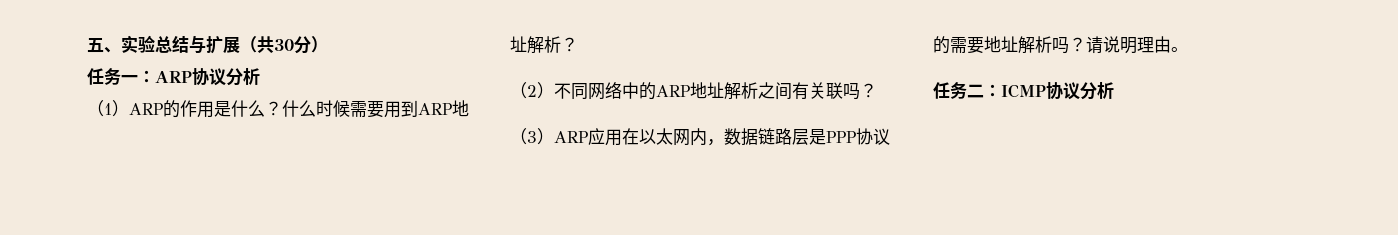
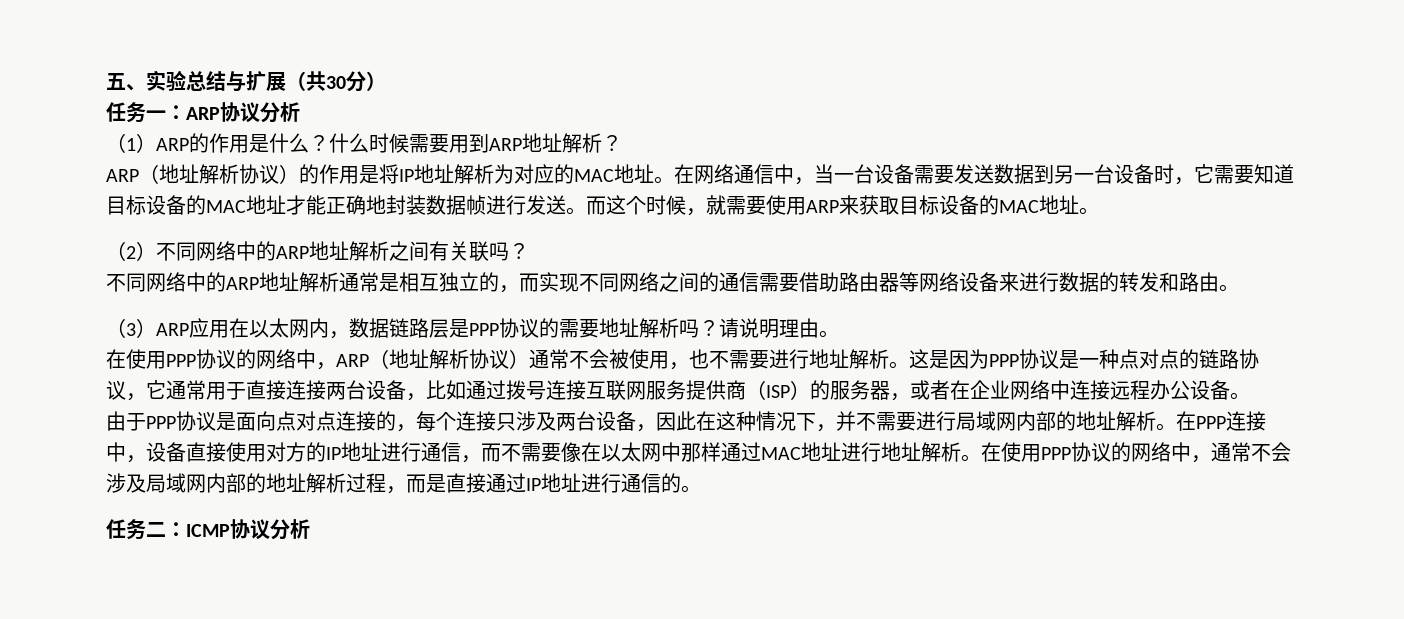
+ ARP（地址解析协议）的作用是将IP地址解析为对应的MAC地址。在网络通信中，当一台设备需要发送数据到另一台设备时，它需要知道目标设备的MAC地址才能正确地封装数据帧进行发送。而这个时候，就需要使用ARP来获取目标设备的MAC地址。
+ 不同网络中的ARP地址解析通常是相互独立的，而实现不同网络之间的通信需要借助路由器等网络设备来进行数据的转发和路由。
+ 在使用PPP协议的网络中，ARP（地址解析协议）通常不会被使用，也不需要进行地址解析。这是因为PPP协议是一种点对点的链路协议，它通常用于直接连接两台设备，比如通过拨号连接互联网服务提供商（ISP）的服务器，或者在企业网络中连接远程办公设备。
+ 由于PPP协议是面向点对点连接的，每个连接只涉及两台设备，因此在这种情况下，并不需要进行局域网内部的地址解析。在PPP连接中，设备直接使用对方的IP地址进行通信，而不需要像在以太网中那样通过MAC地址进行地址解析。在使用PPP协议的网络中，通常不会涉及局域网内部的地址解析过程，而是直接通过IP地址进行通信的。

